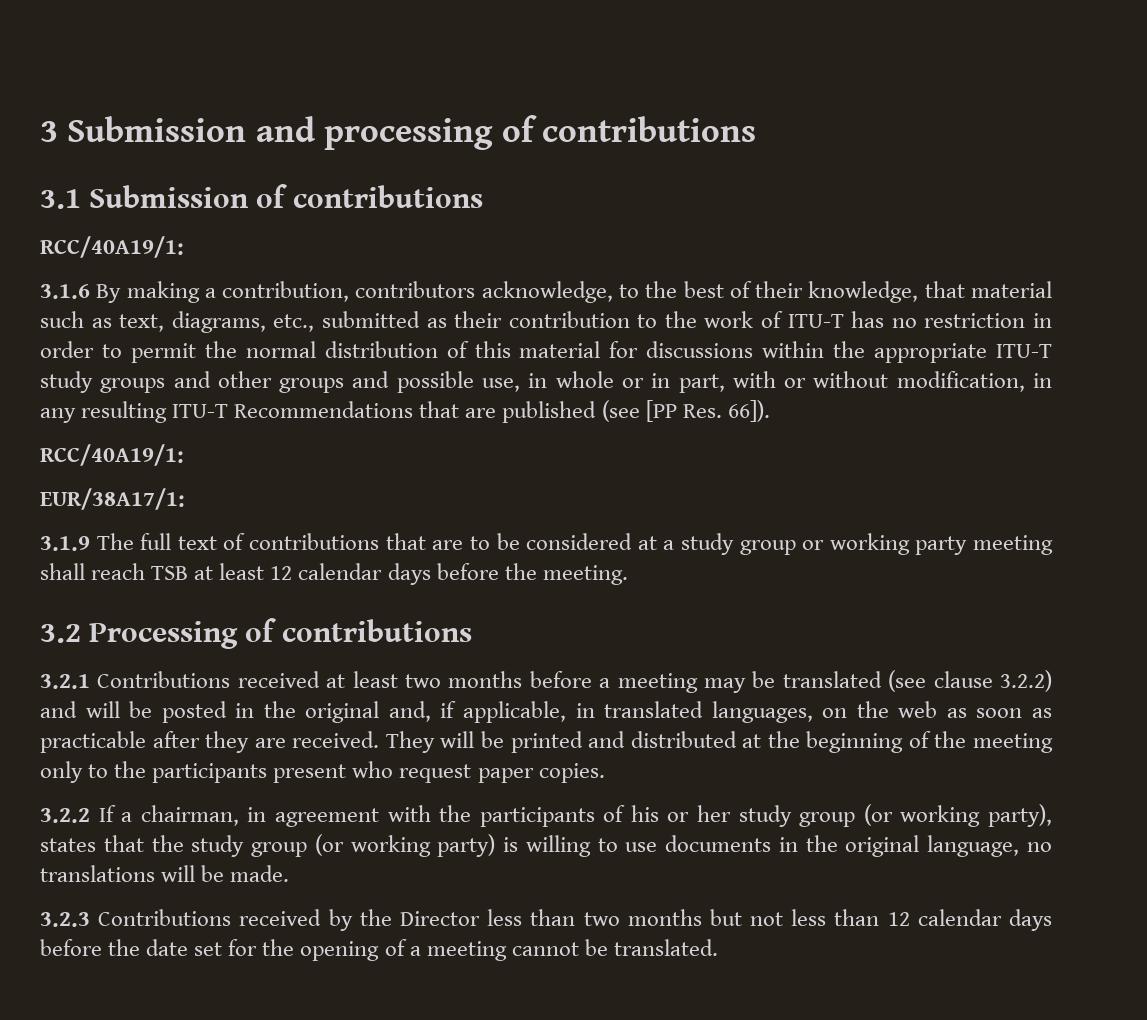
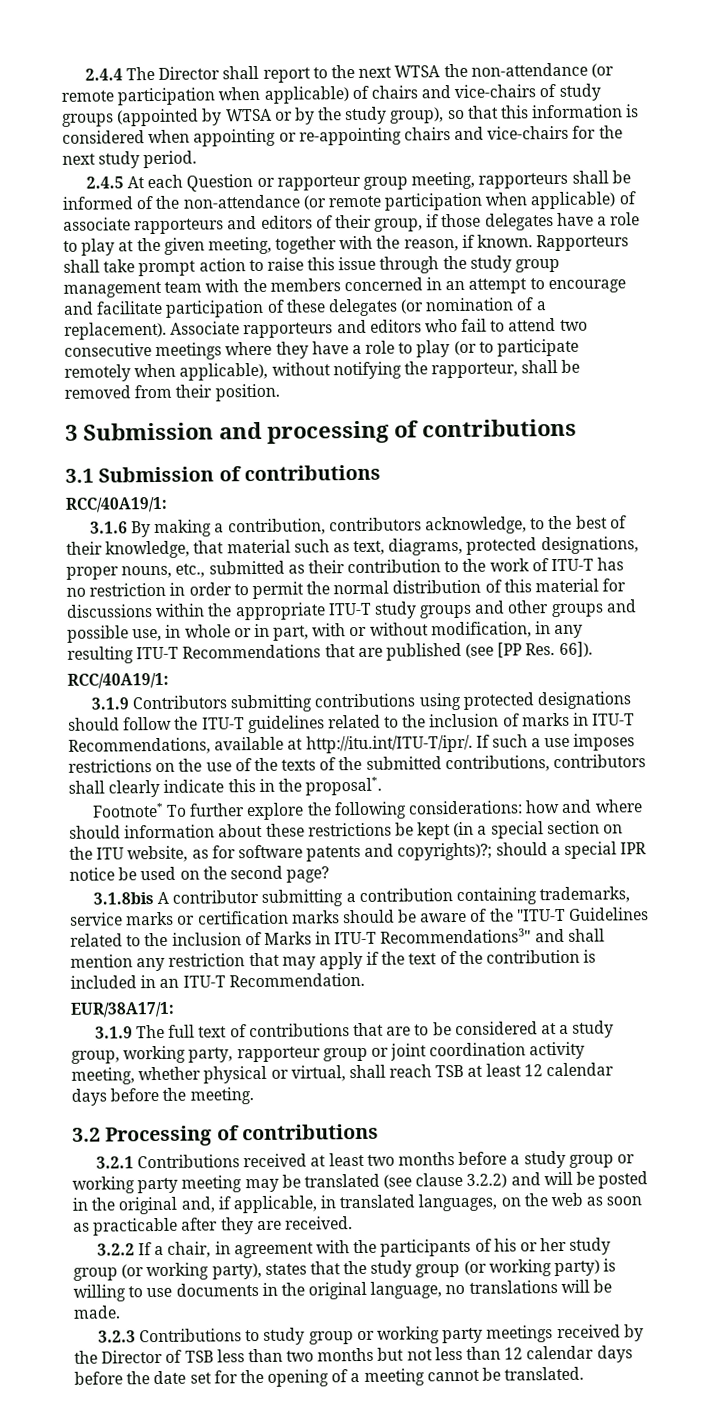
+ 2.4.4 The Director shall report to the next WTSA the non-attendance (or remote participation when applicable) of chairs and vice-chairs of study groups (appointed by WTSA or by the study group), so that this information is considered when appointing or re-appointing chairs and vice-chairs for the next study period.
+ 2.4.5 At each Question or rapporteur group meeting, rapporteurs shall be informed of the non-attendance (or remote participation when applicable) of associate rapporteurs and editors of their group, if those delegates have a role to play at the given meeting, together with the reason, if known. Rapporteurs shall take prompt action to raise this issue through the study group management team with the members concerned in an attempt to encourage and facilitate participation of these delegates (or nomination of a replacement). Associate rapporteurs and editors who fail to attend two consecutive meetings where they have a role to play (or to participate remotely when applicable), without notifying the rapporteur, shall be removed from their position.
- 3.1.6 By making a contribution, contributors acknowledge, to the best of their knowledge, that material such as text, diagrams, etc., submitted as their contribution to the work of ITU-T has no restriction in order to permit the normal distribution of this material for discussions within the appropriate ITU-T study groups and other groups and possible use, in whole or in part, with or without modification, in any resulting ITU-T Recommendations that are published (see [PP Res. 66]).
+ 3.1.6 By making a contribution, contributors acknowledge, to the best of their knowledge, that material such as text, diagrams, protected designations, proper nouns, etc., submitted as their contribution to the work of ITU-T has no restriction in order to permit the normal distribution of this material for discussions within the appropriate ITU-T study groups and other groups and possible use, in whole or in part, with or without modification, in any resulting ITU-T Recommendations that are published (see [PP Res. 66]).
+ 3.1.9 Contributors submitting contributions using protected designations should follow the ITU-T guidelines related to the inclusion of marks in ITU-T Recommendations, available at http://itu.int/ITU-T/ipr/. If such a use imposes restrictions on the use of the texts of the submitted contributions, contributors shall clearly indicate this in the proposal*.
+ Footnote* To further explore the following considerations: how and where should information about these restrictions be kept (in a special section on the ITU website, as for software patents and copyrights)?; should a special IPR notice be used on the second page?
+ 3.1.8bis A contributor submitting a contribution containing trademarks, service marks or certification marks should be aware of the "ITU-T Guidelines related to the inclusion of Marks in ITU-T Recommendations3" and shall mention any restriction that may apply if the text of the contribution is included in an ITU-T Recommendation.
- 3.1.9 The full text of contributions that are to be considered at a study group or working party meeting shall reach TSB at least 12 calendar days before the meeting.
+ 3.1.9 The full text of contributions that are to be considered at a study group, working party, rapporteur group or joint coordination activity meeting, whether physical or virtual, shall reach TSB at least 12 calendar days before the meeting.
- 3.2.1 Contributions received at least two months before a meeting may be translated (see clause 3.2.2) and will be posted in the original and, if applicable, in translated languages, on the web as soon as practicable after they are received. They will be printed and distributed at the beginning of the meeting only to the participants present who request paper copies.
+ 3.2.1 Contributions received at least two months before a study group or working party meeting may be translated (see clause 3.2.2) and will be posted in the original and, if applicable, in translated languages, on the web as soon as practicable after they are received.
- 3.2.2 If a chairman, in agreement with the participants of his or her study group (or working party), states that the study group (or working party) is willing to use documents in the original language, no translations will be made.
+ 3.2.2 If a chair, in agreement with the participants of his or her study group (or working party), states that the study group (or working party) is willing to use documents in the original language, no translations will be made.
- 3.2.3 Contributions received by the Director less than two months but not less than 12 calendar days before the date set for the opening of a meeting cannot be translated.
+ 3.2.3 Contributions to study group or working party meetings received by the Director of TSB less than two months but not less than 12 calendar days before the date set for the opening of a meeting cannot be translated.

